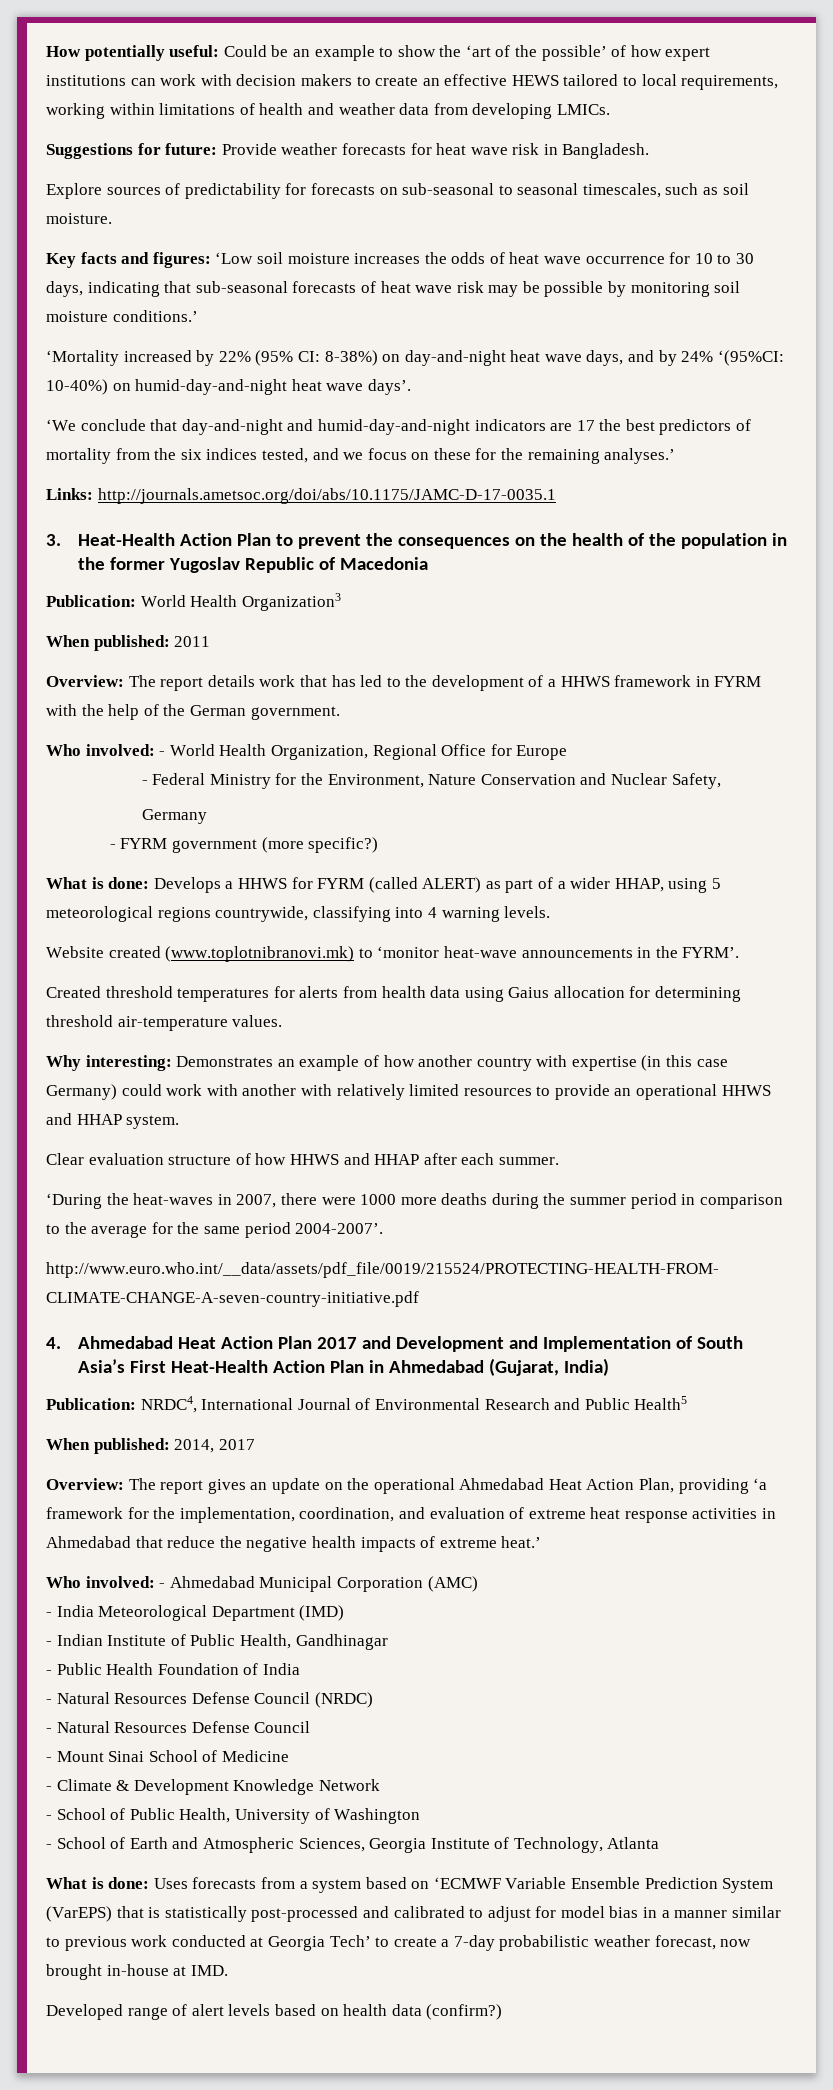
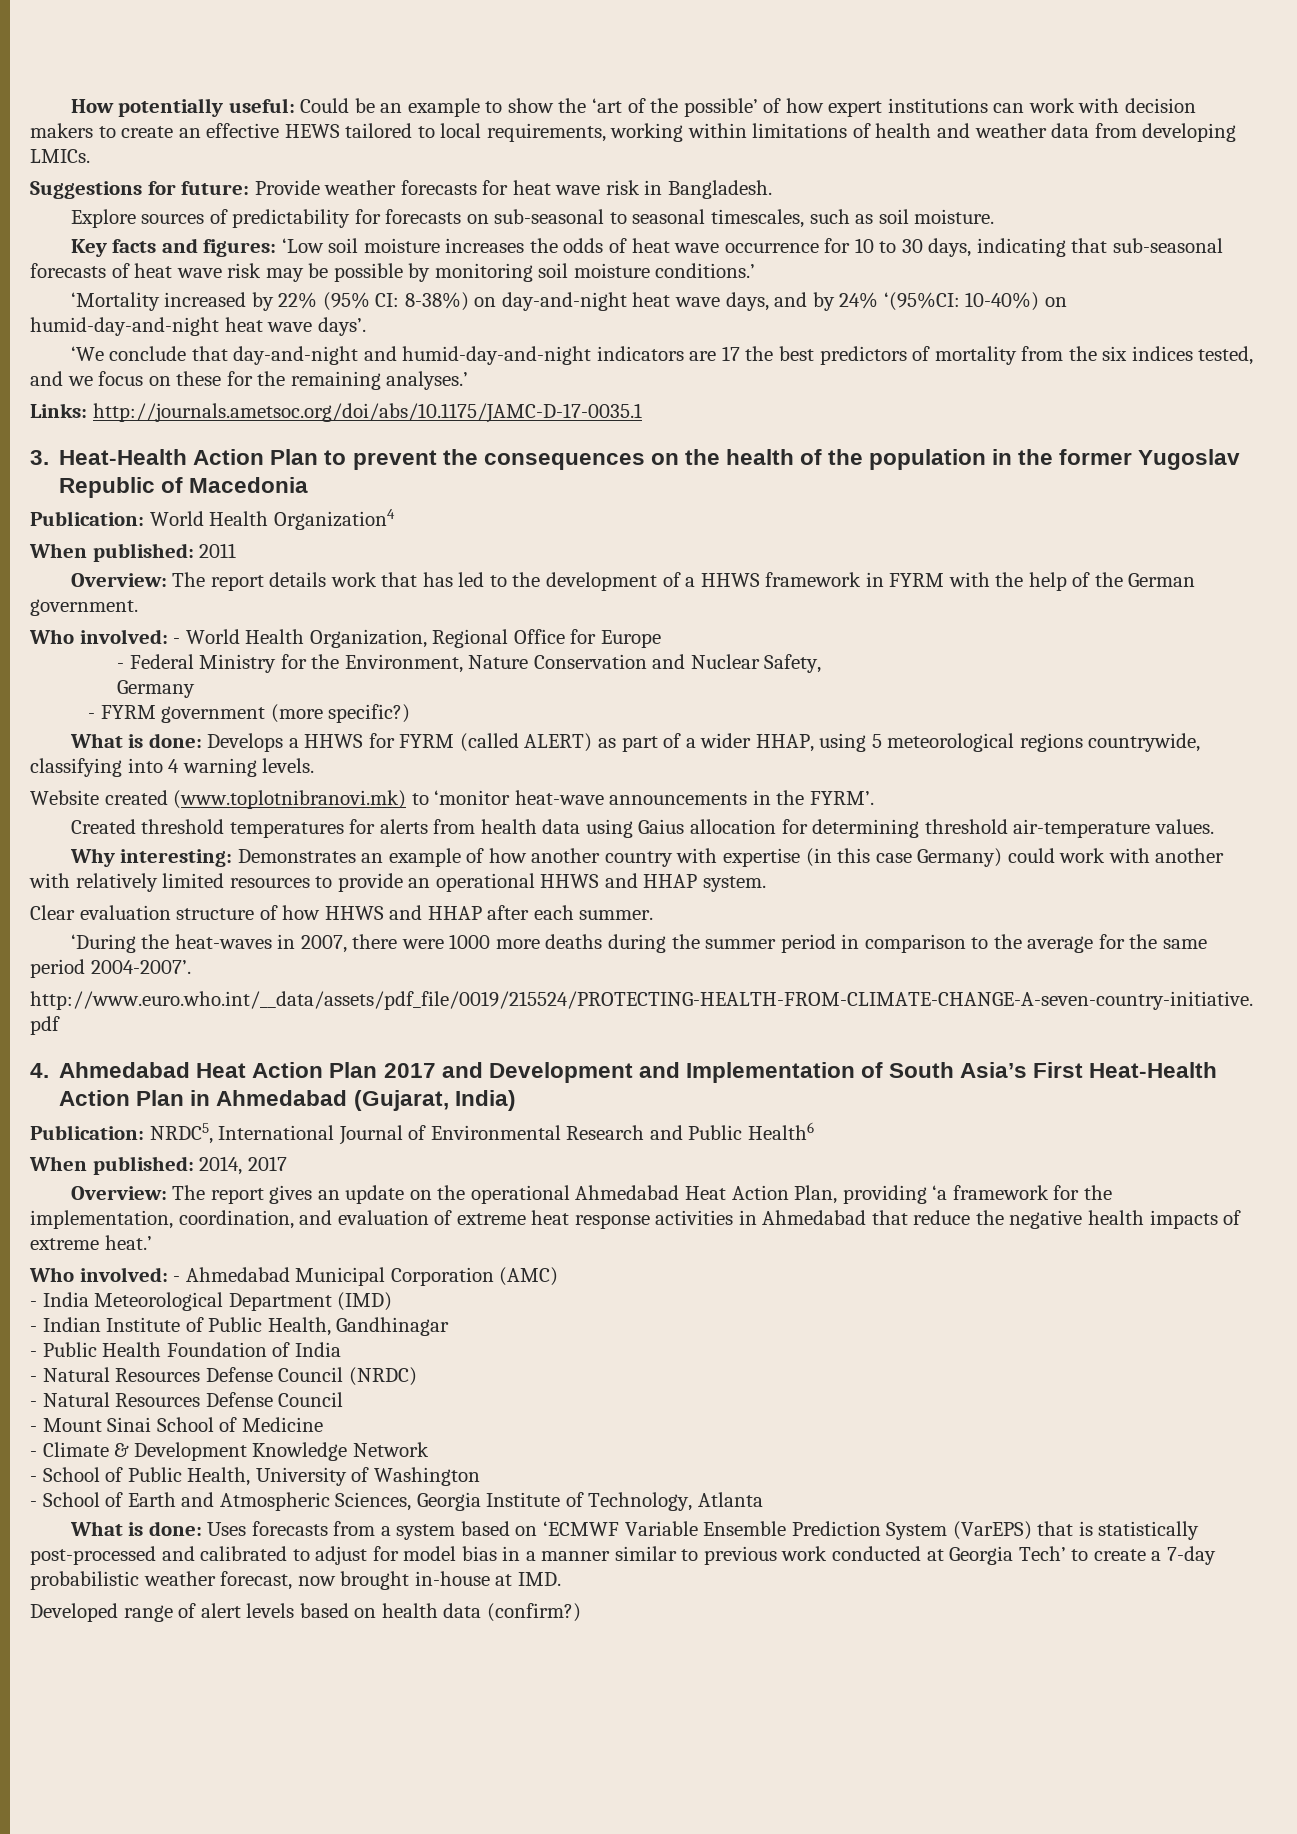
- Publication: World Health Organization3
+ Publication: World Health Organization4
- Publication: NRDC4, International Journal of Environmental Research and Public Health5
+ Publication: NRDC5, International Journal of Environmental Research and Public Health6

